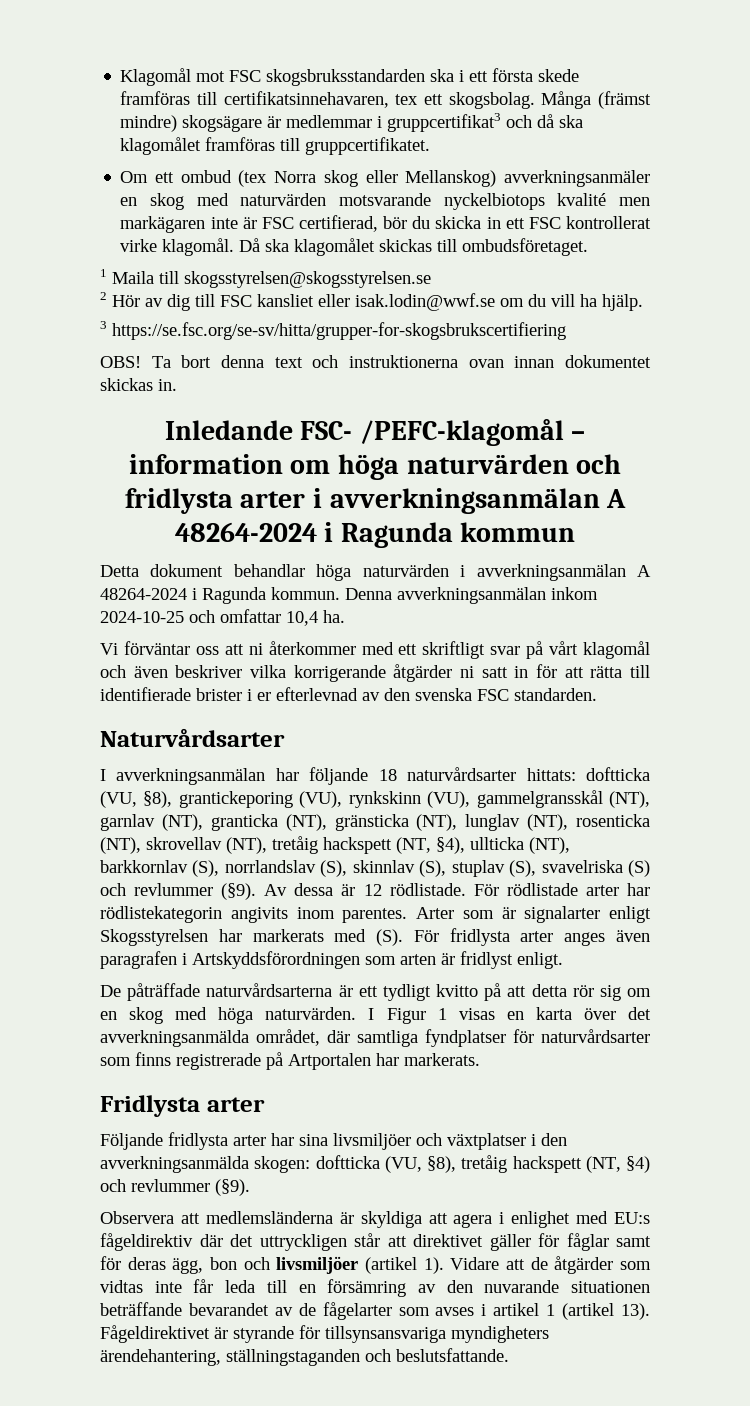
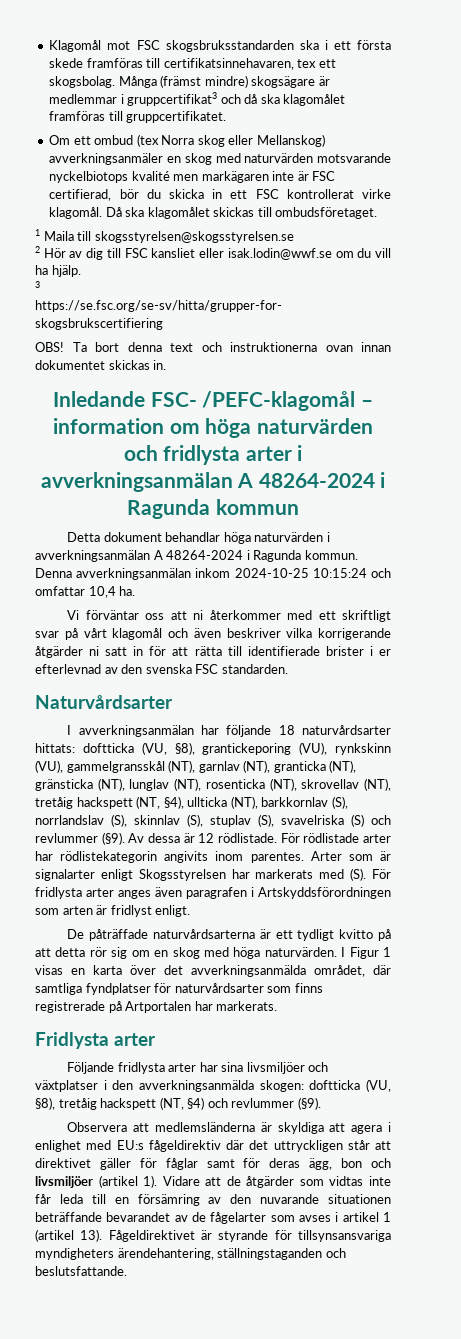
- Denna avverkningsanmälan inkom 2024-10-25 och omfattar 10,4 ha.
+ Denna avverkningsanmälan inkom 2024-10-25 10:15:24 och omfattar 10,4 ha.

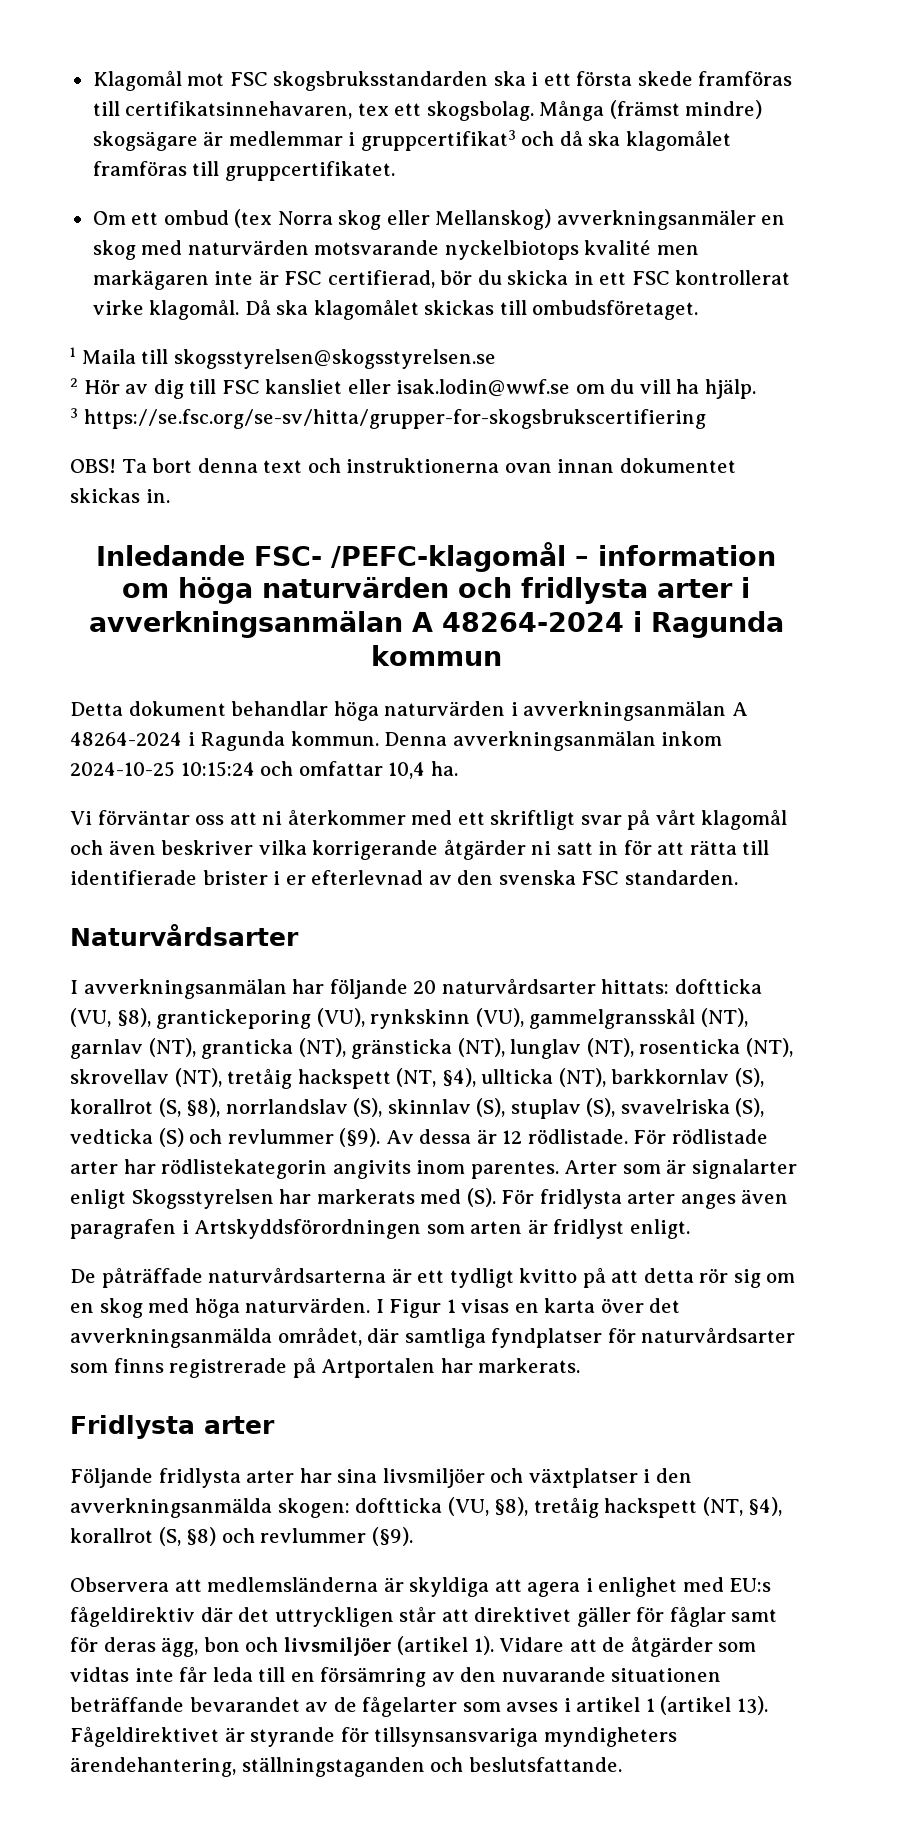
- I avverkningsanmälan har följande 18 naturvårdsarter hittats: doftticka (VU, §8), grantickeporing (VU), rynkskinn (VU), gammelgransskål (NT), garnlav (NT), granticka (NT), gränsticka (NT), lunglav (NT), rosenticka (NT), skrovellav (NT), tretåig hackspett (NT, §4), ullticka (NT), barkkornlav (S), norrlandslav (S), skinnlav (S), stuplav (S), svavelriska (S) och revlummer (§9).
+ I avverkningsanmälan har följande 20 naturvårdsarter hittats: doftticka (VU, §8), grantickeporing (VU), rynkskinn (VU), gammelgransskål (NT), garnlav (NT), granticka (NT), gränsticka (NT), lunglav (NT), rosenticka (NT), skrovellav (NT), tretåig hackspett (NT, §4), ullticka (NT), barkkornlav (S), korallrot (S, §8), norrlandslav (S), skinnlav (S), stuplav (S), svavelriska (S), vedticka (S) och revlummer (§9).
- Följande fridlysta arter har sina livsmiljöer och växtplatser i den avverkningsanmälda skogen: doftticka (VU, §8), tretåig hackspett (NT, §4) och revlummer (§9).
+ Följande fridlysta arter har sina livsmiljöer och växtplatser i den avverkningsanmälda skogen: doftticka (VU, §8), tretåig hackspett (NT, §4), korallrot (S, §8) och revlummer (§9).

